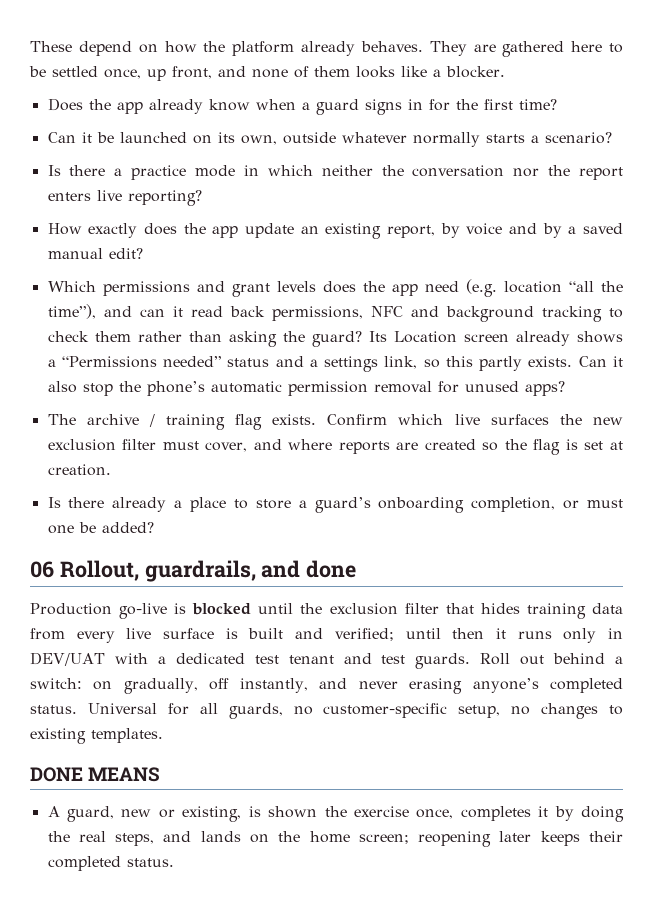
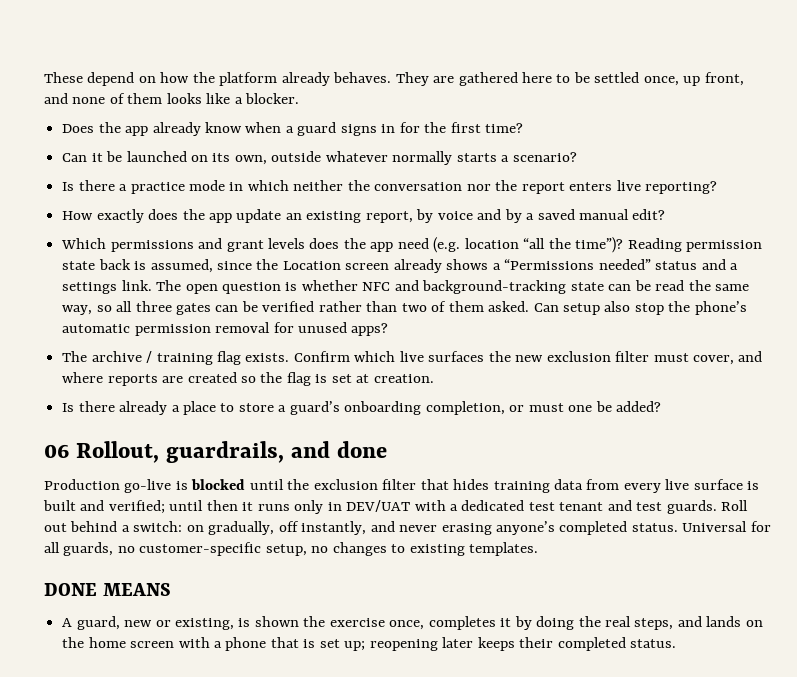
- Which permissions and grant levels does the app need (e.g. location “all the time”), and can it read back permissions, NFC and background tracking to check them rather than asking the guard? Its Location screen already shows a “Permissions needed” status and a settings link, so this partly exists. Can it also stop the phone’s automatic permission removal for unused apps?
+ Which permissions and grant levels does the app need (e.g. location “all the time”)? Reading permission state back is assumed, since the Location screen already shows a “Permissions needed” status and a settings link. The open question is whether NFC and background-tracking state can be read the same way, so all three gates can be verified rather than two of them asked. Can setup also stop the phone’s automatic permission removal for unused apps?
- A guard, new or existing, is shown the exercise once, completes it by doing the real steps, and lands on the home screen; reopening later keeps their completed status.
+ A guard, new or existing, is shown the exercise once, completes it by doing the real steps, and lands on the home screen with a phone that is set up; reopening later keeps their completed status.

